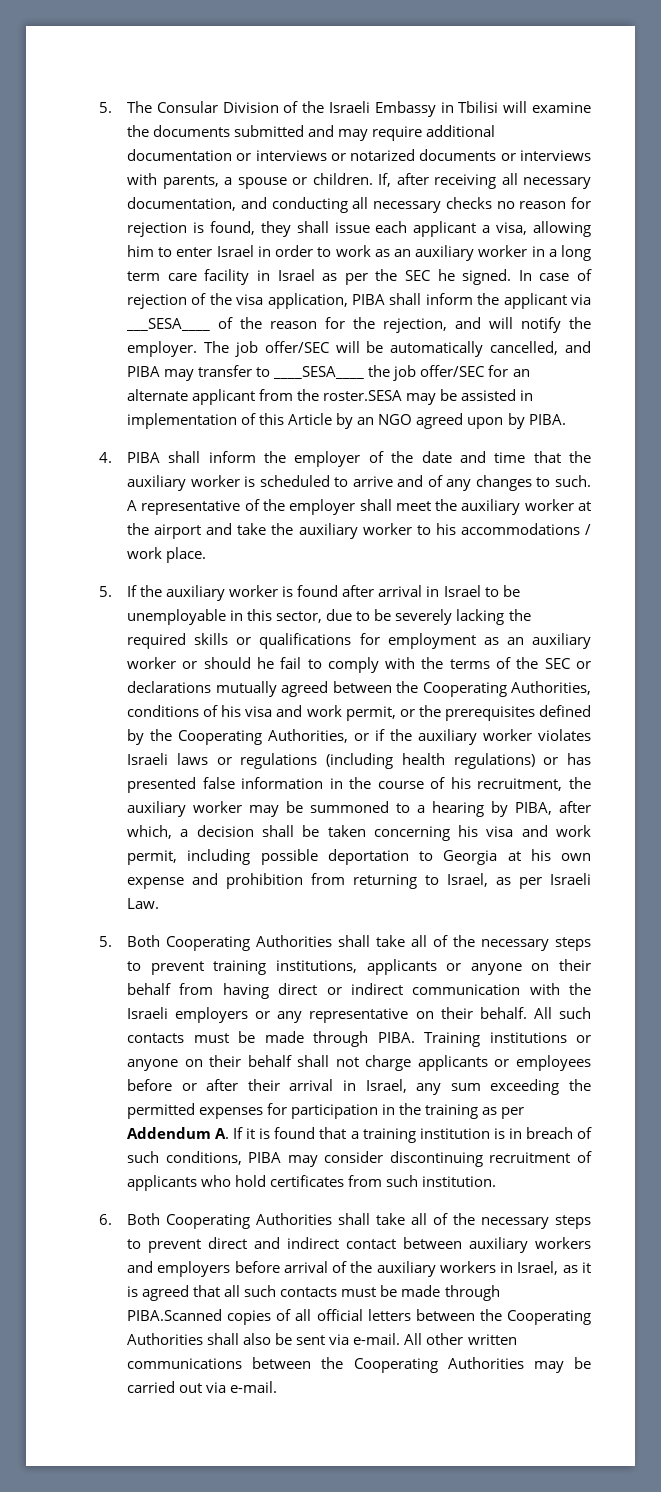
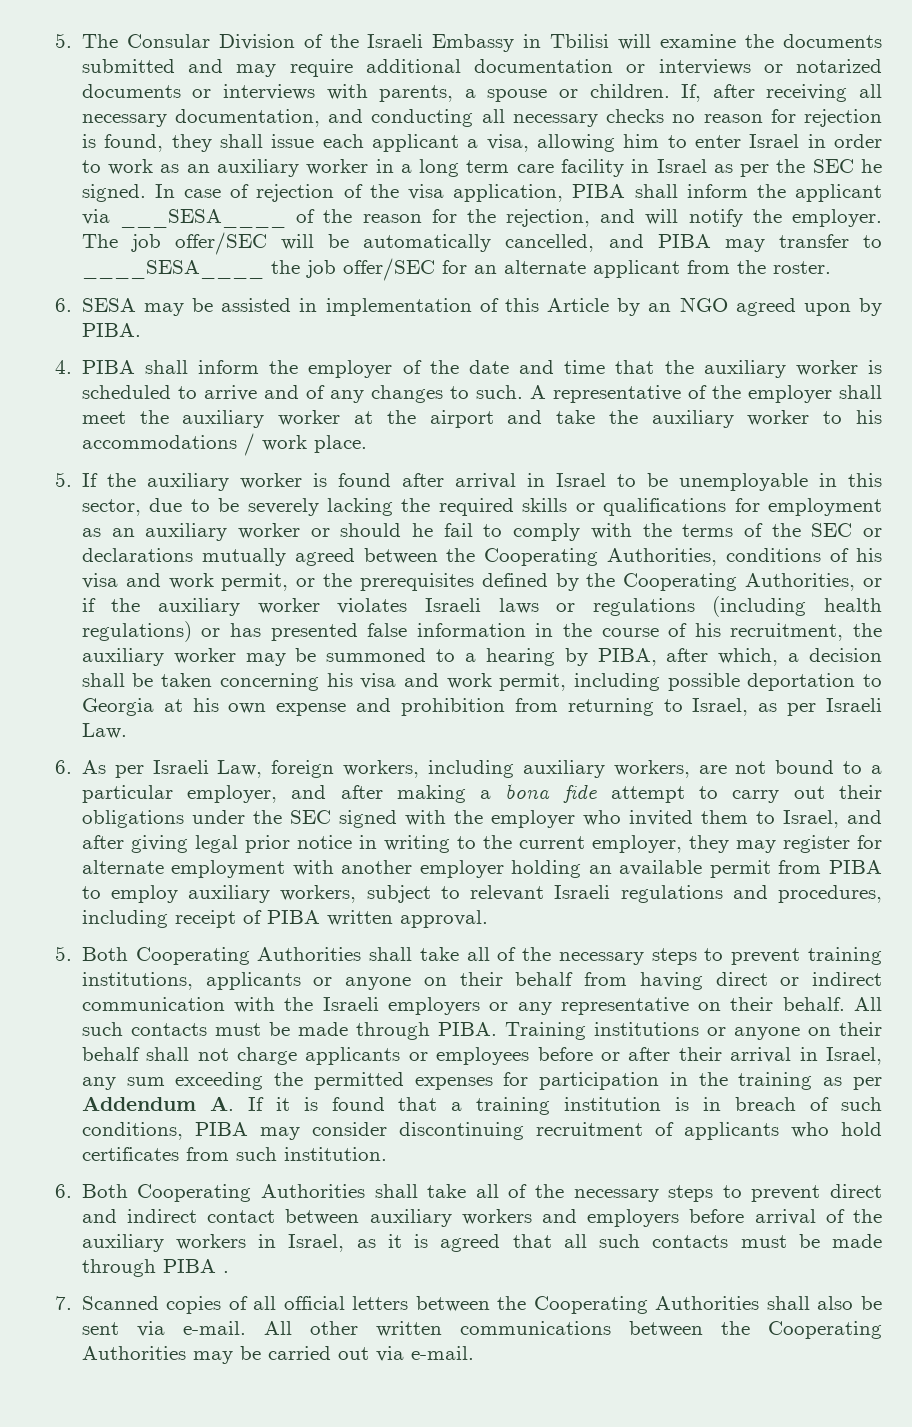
- The job offer/SEC will be automatically cancelled, and PIBA may transfer to ____SESA____ the job offer/SEC for an alternate applicant from the roster.SESA may be assisted in implementation of this Article by an NGO agreed upon by PIBA.
+ The job offer/SEC will be automatically cancelled, and PIBA may transfer to ____SESA____ the job offer/SEC for an alternate applicant from the roster.
+ 6. SESA may be assisted in implementation of this Article by an NGO agreed upon by PIBA.
+ 6. As per Israeli Law, foreign workers, including auxiliary workers, are not bound to a particular employer, and after making a bona fide attempt to carry out their obligations under the SEC signed with the employer who invited them to Israel, and after giving legal prior notice in writing to the current employer, they may register for alternate employment with another employer holding an available permit from PIBA to employ auxiliary workers, subject to relevant Israeli regulations and procedures, including receipt of PIBA written approval.
- 6. Both Cooperating Authorities shall take all of the necessary steps to prevent direct and indirect contact between auxiliary workers and employers before arrival of the auxiliary workers in Israel, as it is agreed that all such contacts must be made through PIBA.Scanned copies of all official letters between the Cooperating Authorities shall also be sent via e-mail.
+ 6. Both Cooperating Authorities shall take all of the necessary steps to prevent direct and indirect contact between auxiliary workers and employers before arrival of the auxiliary workers in Israel, as it is agreed that all such contacts must be made through PIBA .
+ 7. Scanned copies of all official letters between the Cooperating Authorities shall also be sent via e-mail.

